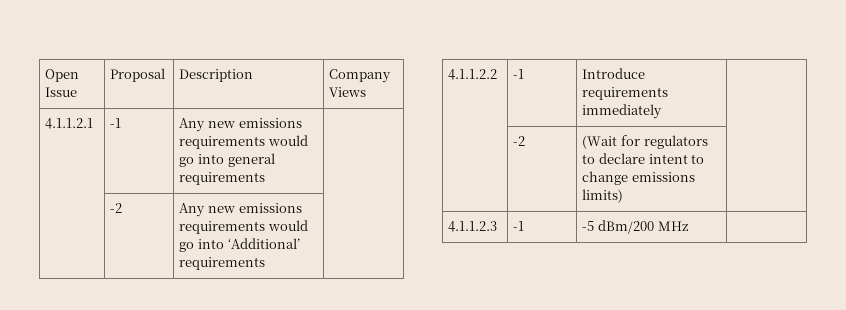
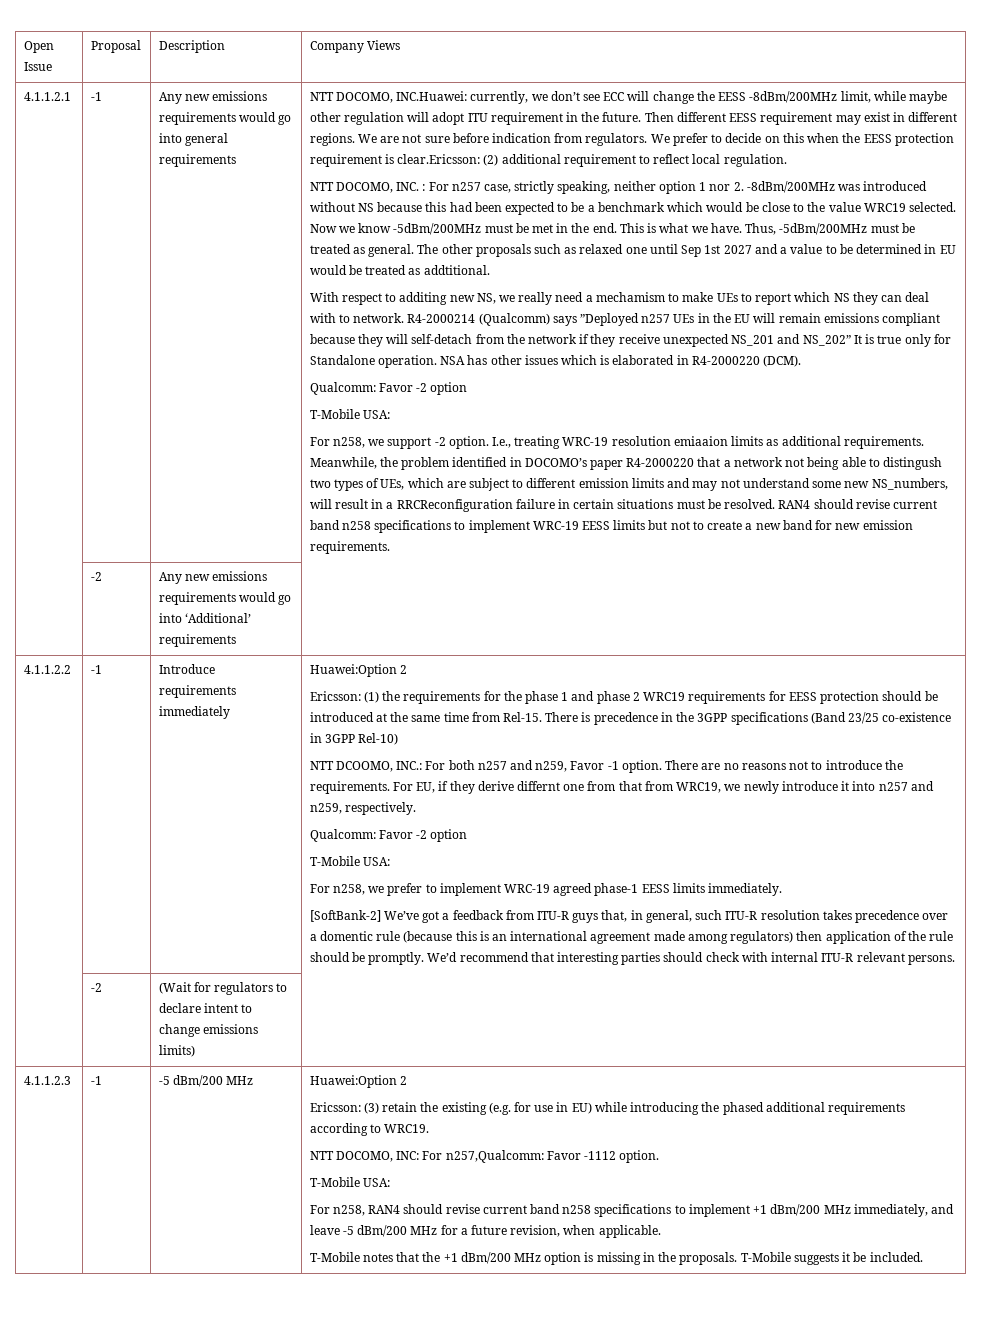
+ NTT DOCOMO, INC.Huawei: currently, we don’t see ECC will change the EESS -8dBm/200MHz limit, while maybe other regulation will adopt ITU requirement in the future. Then different EESS requirement may exist in different regions. We are not sure before indication from regulators. We prefer to decide on this when the EESS protection requirement is clear.Ericsson: (2) additional requirement to reflect local regulation.
+ NTT DOCOMO, INC. : For n257 case, strictly speaking, neither option 1 nor 2. -8dBm/200MHz was introduced without NS because this had been expected to be a benchmark which would be close to the value WRC19 selected. Now we know -5dBm/200MHz must be met in the end. This is what we have. Thus, -5dBm/200MHz must be treated as general. The other proposals such as relaxed one until Sep 1st 2027 and a value to be determined in EU would be treated as addtitional.
+ With respect to additing new NS, we really need a mechamism to make UEs to report which NS they can deal with to network. R4-2000214 (Qualcomm) says ”Deployed n257 UEs in the EU will remain emissions compliant because they will self-detach from the network if they receive unexpected NS_201 and NS_202” It is true only for Standalone operation. NSA has other issues which is elaborated in R4-2000220 (DCM).
+ Qualcomm: Favor -2 option
+ T-Mobile USA:
+ For n258, we support -2 option. I.e., treating WRC-19 resolution emiaaion limits as additional requirements. Meanwhile, the problem identified in DOCOMO’s paper R4-2000220 that a network not being able to distingush two types of UEs, which are subject to different emission limits and may not understand some new NS_numbers, will result in a RRCReconfiguration failure in certain situations must be resolved. RAN4 should revise current band n258 specifications to implement WRC-19 EESS limits but not to create a new band for new emission requirements.
- Introduce requirements immediately
+ Introduce requirements immediately | Huawei:Option 2
+ Ericsson: (1) the requirements for the phase 1 and phase 2 WRC19 requirements for EESS protection should be introduced at the same time from Rel-15. There is precedence in the 3GPP specifications (Band 23/25 co-existence in 3GPP Rel-10)
+ NTT DCOOMO, INC.: For both n257 and n259, Favor -1 option. There are no reasons not to introduce the requirements. For EU, if they derive differnt one from that from WRC19, we newly introduce it into n257 and n259, respectively.
+ Qualcomm: Favor -2 option
+ T-Mobile USA:
+ For n258, we prefer to implement WRC-19 agreed phase-1 EESS limits immediately.
+ [SoftBank-2] We’ve got a feedback from ITU-R guys that, in general, such ITU-R resolution takes precedence over a domentic rule (because this is an international agreement made among regulators) then application of the rule should be promptly. We’d recommend that interesting parties should check with internal ITU-R relevant persons.
- -5 dBm/200 MHz
+ -5 dBm/200 MHz | Huawei:Option 2
+ Ericsson: (3) retain the existing (e.g. for use in EU) while introducing the phased additional requirements according to WRC19.
+ NTT DOCOMO, INC: For n257,Qualcomm: Favor -1112 option.
+ T-Mobile USA:
+ For n258, RAN4 should revise current band n258 specifications to implement +1 dBm/200 MHz immediately, and leave -5 dBm/200 MHz for a future revision, when applicable.
+ T-Mobile notes that the +1 dBm/200 MHz option is missing in the proposals. T-Mobile suggests it be included.

